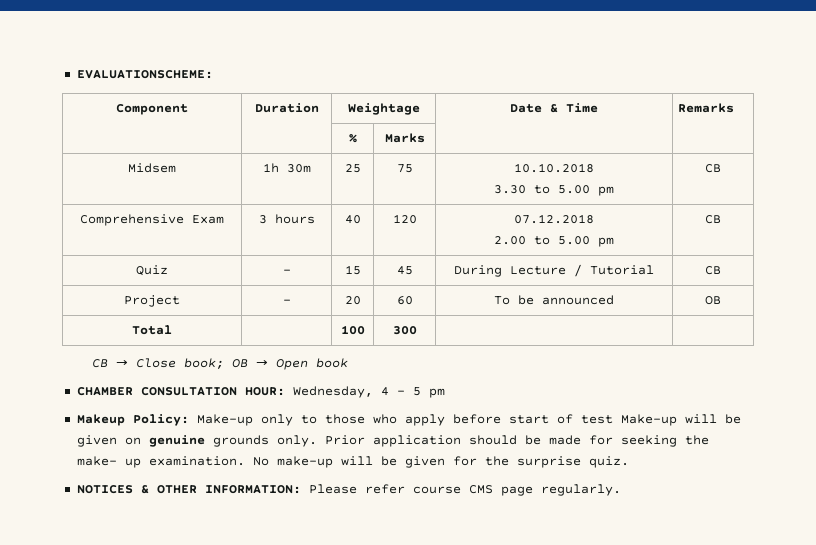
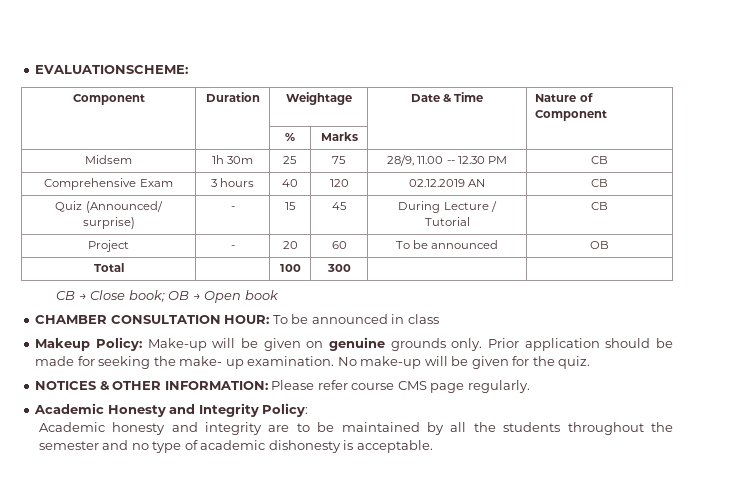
- Component | Duration | Weightage | Date & Time | Remarks
+ Component | Duration | Weightage | Date & Time | Nature of Component
- Midsem | 1h 30m | 25 | 75 | 10.10.2018
- 3.30 to 5.00 pm | CB
+ Midsem | 1h 30m | 25 | 75 | 28/9, 11.00 -- 12.30 PM | CB
- Comprehensive Exam | 3 hours | 40 | 120 | 07.12.2018
- 2.00 to 5.00 pm | CB
+ Comprehensive Exam | 3 hours | 40 | 120 | 02.12.2019 AN | CB
- Quiz | - | 15 | 45 | During Lecture / Tutorial | CB
+ Quiz (Announced/ surprise) | - | 15 | 45 | During Lecture / Tutorial | CB
- CHAMBER CONSULTATION HOUR: Wednesday, 4 - 5 pm
- Makeup Policy: Make-up only to those who apply before start of test Make-up will be given on genuine grounds only.
+ CHAMBER CONSULTATION HOUR: To be announced in class
+ Makeup Policy: Make-up will be given on genuine grounds only.
- No make-up will be given for the surprise quiz.
+ No make-up will be given for the quiz.
+ Academic Honesty and Integrity Policy:
+ Academic honesty and integrity are to be maintained by all the students throughout the semester and no type of academic dishonesty is acceptable.

